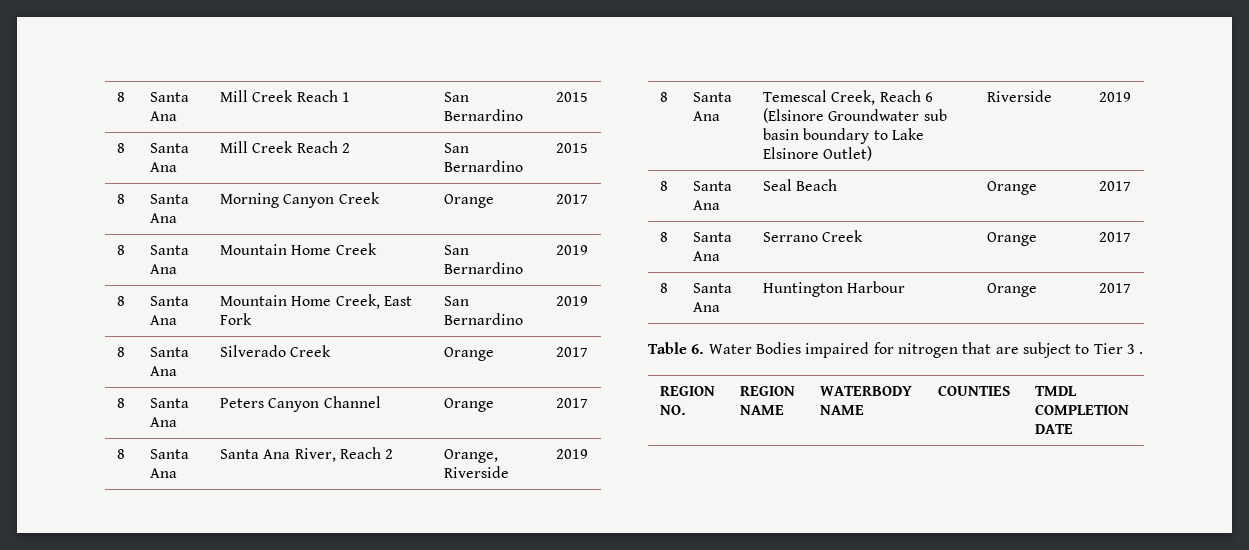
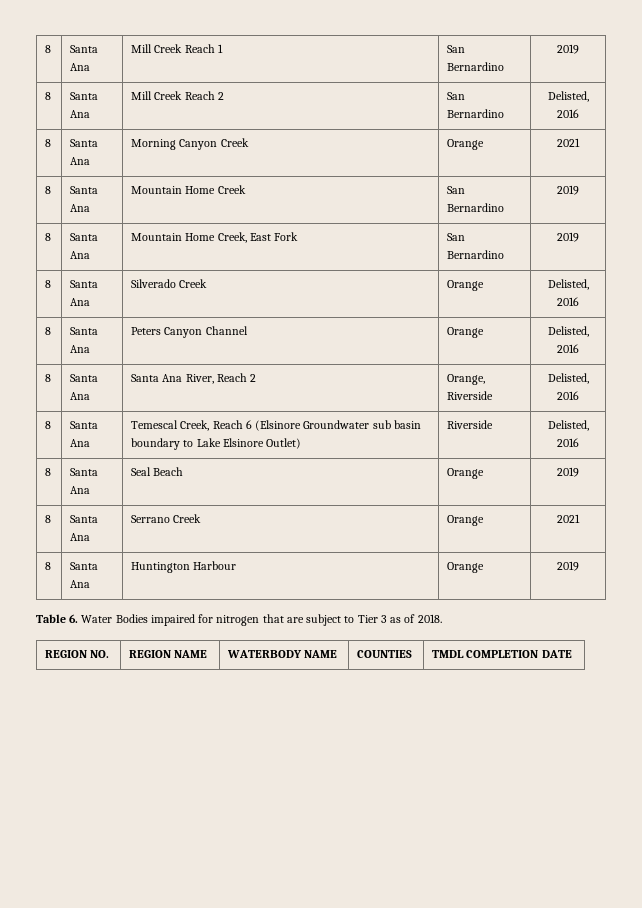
- 8 | Santa Ana | Mill Creek Reach 1 | San Bernardino | 2015
+ 8 | Santa Ana | Mill Creek Reach 1 | San Bernardino | 2019
- 8 | Santa Ana | Mill Creek Reach 2 | San Bernardino | 2015
+ 8 | Santa Ana | Mill Creek Reach 2 | San Bernardino | Delisted, 2016
- 8 | Santa Ana | Morning Canyon Creek | Orange | 2017
+ 8 | Santa Ana | Morning Canyon Creek | Orange | 2021
- 8 | Santa Ana | Silverado Creek | Orange | 2017
+ 8 | Santa Ana | Silverado Creek | Orange | Delisted, 2016
- 8 | Santa Ana | Peters Canyon Channel | Orange | 2017
+ 8 | Santa Ana | Peters Canyon Channel | Orange | Delisted, 2016
- 8 | Santa Ana | Santa Ana River, Reach 2 | Orange, Riverside | 2019
+ 8 | Santa Ana | Santa Ana River, Reach 2 | Orange, Riverside | Delisted, 2016
- 8 | Santa Ana | Temescal Creek, Reach 6 (Elsinore Groundwater sub basin boundary to Lake Elsinore Outlet) | Riverside | 2019
+ 8 | Santa Ana | Temescal Creek, Reach 6 (Elsinore Groundwater sub basin boundary to Lake Elsinore Outlet) | Riverside | Delisted, 2016
- 8 | Santa Ana | Seal Beach | Orange | 2017
+ 8 | Santa Ana | Seal Beach | Orange | 2019
- 8 | Santa Ana | Serrano Creek | Orange | 2017
+ 8 | Santa Ana | Serrano Creek | Orange | 2021
- 8 | Santa Ana | Huntington Harbour | Orange | 2017
+ 8 | Santa Ana | Huntington Harbour | Orange | 2019
- Table 6. Water Bodies impaired for nitrogen that are subject to Tier 3 .
+ Table 6. Water Bodies impaired for nitrogen that are subject to Tier 3 as of 2018.

